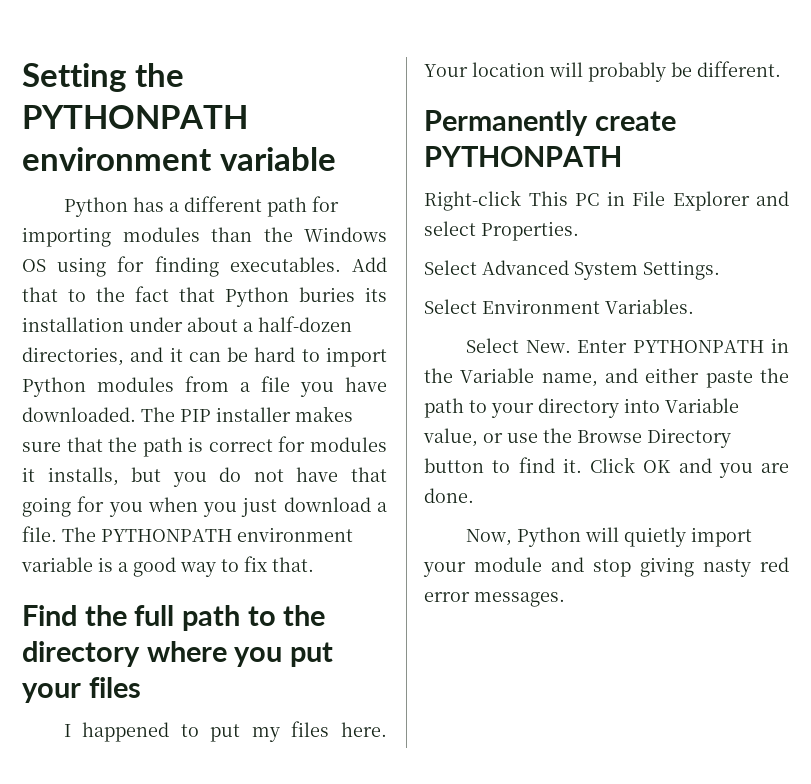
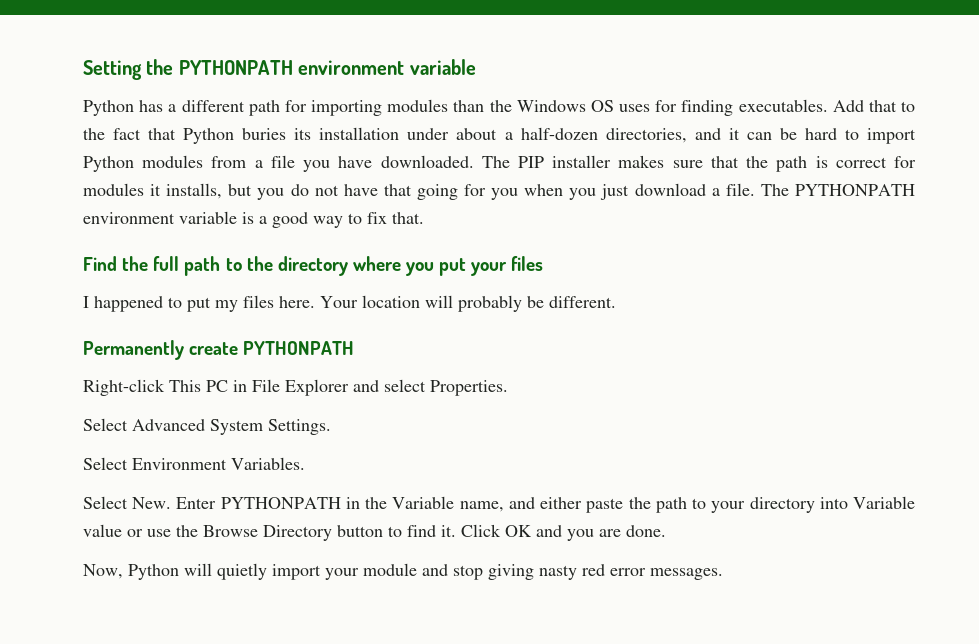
- Python has a different path for importing modules than the Windows OS using for finding executables.
+ Python has a different path for importing modules than the Windows OS uses for finding executables.
- Select New. Enter PYTHONPATH in the Variable name, and either paste the path to your directory into Variable value, or use the Browse Directory button to find it.
+ Select New. Enter PYTHONPATH in the Variable name, and either paste the path to your directory into Variable value or use the Browse Directory button to find it.

